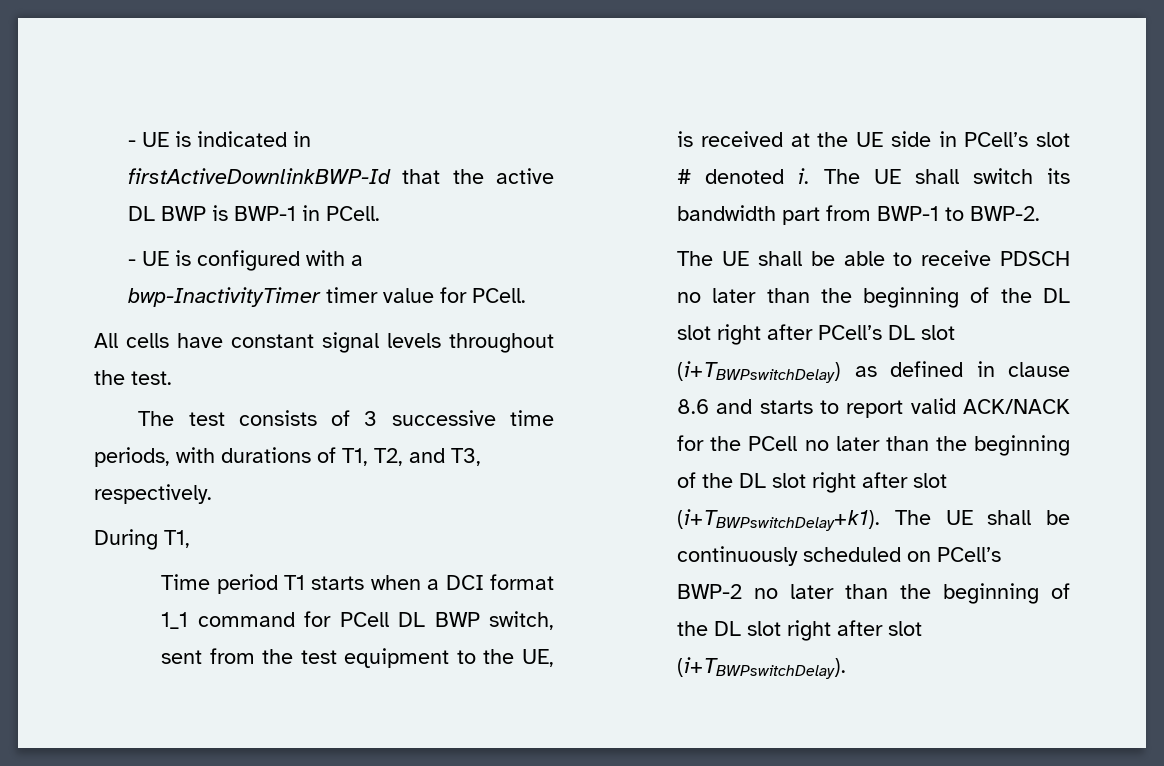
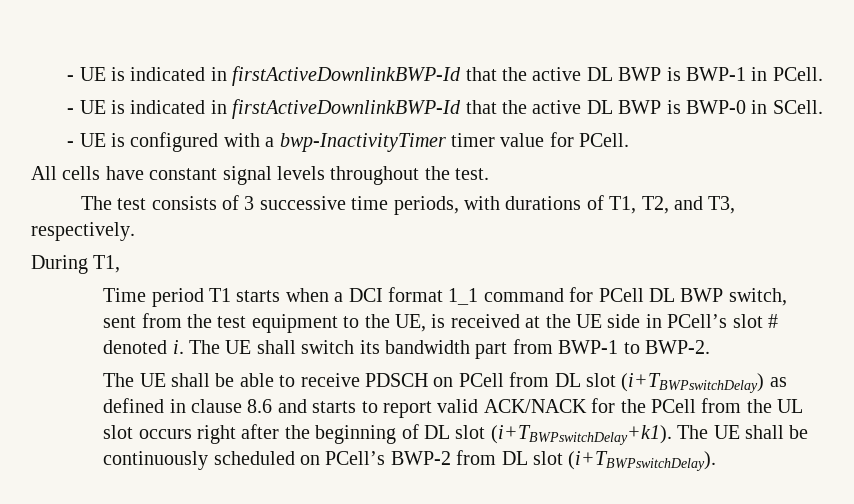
+ - UE is indicated in firstActiveDownlinkBWP-Id that the active DL BWP is BWP-0 in SCell.
- The UE shall be able to receive PDSCH no later than the beginning of the DL slot right after PCell’s DL slot (i+TBWPswitchDelay) as defined in clause 8.6 and starts to report valid ACK/NACK for the PCell no later than the beginning of the DL slot right after slot (i+TBWPswitchDelay+k1).
+ The UE shall be able to receive PDSCH on PCell from DL slot (i+TBWPswitchDelay) as defined in clause 8.6 and starts to report valid ACK/NACK for the PCell from the UL slot occurs right after the beginning of DL slot (i+TBWPswitchDelay+k1).
- The UE shall be continuously scheduled on PCell’s BWP-2 no later than the beginning of the DL slot right after slot (i+TBWPswitchDelay).
+ The UE shall be continuously scheduled on PCell’s BWP-2 from DL slot (i+TBWPswitchDelay).

